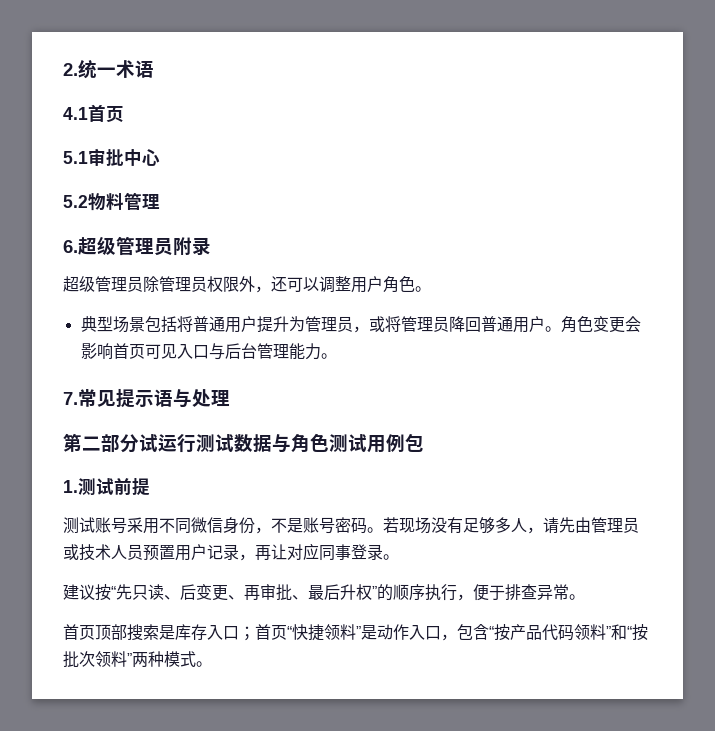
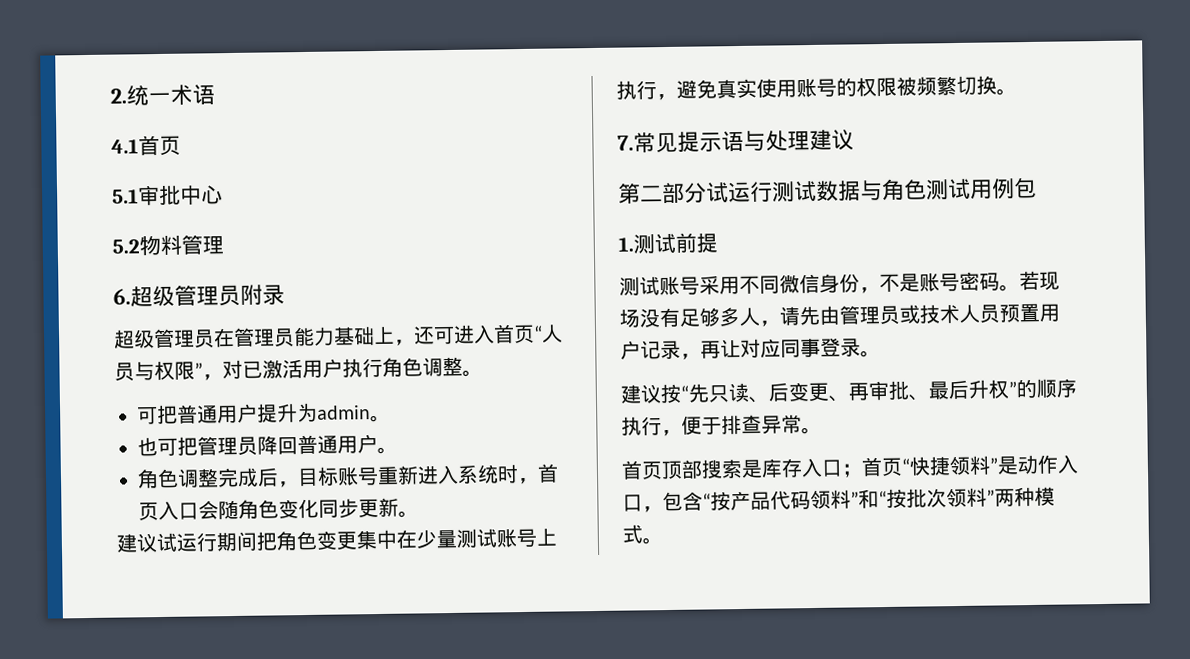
- 超级管理员除管理员权限外，还可以调整用户角色。
- 典型场景包括将普通用户提升为管理员，或将管理员降回普通用户。角色变更会影响首页可见入口与后台管理能力。
+ 超级管理员在管理员能力基础上，还可进入首页“人员与权限”，对已激活用户执行角色调整。
+ 可把普通用户提升为admin。
+ 也可把管理员降回普通用户。
+ 角色调整完成后，目标账号重新进入系统时，首页入口会随角色变化同步更新。
+ 建议试运行期间把角色变更集中在少量测试账号上执行，避免真实使用账号的权限被频繁切换。
- 7.常见提示语与处理
+ 7.常见提示语与处理建议

